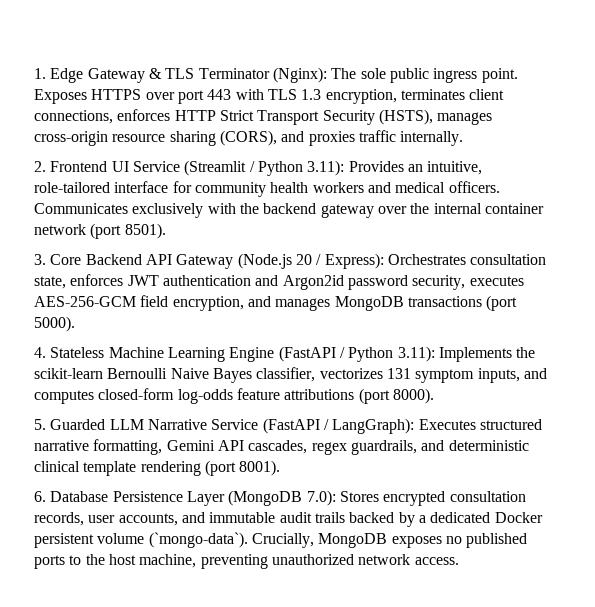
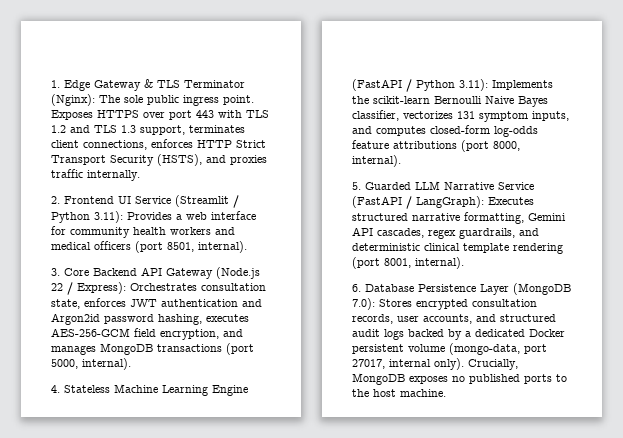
- Exposes HTTPS over port 443 with TLS 1.3 encryption, terminates client connections, enforces HTTP Strict Transport Security (HSTS), manages cross-origin resource sharing (CORS), and proxies traffic internally.
+ Exposes HTTPS over port 443 with TLS 1.2 and TLS 1.3 support, terminates client connections, enforces HTTP Strict Transport Security (HSTS), and proxies traffic internally.
- 2. Frontend UI Service (Streamlit / Python 3.11): Provides an intuitive, role-tailored interface for community health workers and medical officers. Communicates exclusively with the backend gateway over the internal container network (port 8501).
+ 2. Frontend UI Service (Streamlit / Python 3.11): Provides a web interface for community health workers and medical officers (port 8501, internal).
- 3. Core Backend API Gateway (Node.js 20 / Express): Orchestrates consultation state, enforces JWT authentication and Argon2id password security, executes AES-256-GCM field encryption, and manages MongoDB transactions (port 5000).
+ 3. Core Backend API Gateway (Node.js 22 / Express): Orchestrates consultation state, enforces JWT authentication and Argon2id password hashing, executes AES-256-GCM field encryption, and manages MongoDB transactions (port 5000, internal).
- 4. Stateless Machine Learning Engine (FastAPI / Python 3.11): Implements the scikit-learn Bernoulli Naive Bayes classifier, vectorizes 131 symptom inputs, and computes closed-form log-odds feature attributions (port 8000).
+ 4. Stateless Machine Learning Engine (FastAPI / Python 3.11): Implements the scikit-learn Bernoulli Naive Bayes classifier, vectorizes 131 symptom inputs, and computes closed-form log-odds feature attributions (port 8000, internal).
- 5. Guarded LLM Narrative Service (FastAPI / LangGraph): Executes structured narrative formatting, Gemini API cascades, regex guardrails, and deterministic clinical template rendering (port 8001).
+ 5. Guarded LLM Narrative Service (FastAPI / LangGraph): Executes structured narrative formatting, Gemini API cascades, regex guardrails, and deterministic clinical template rendering (port 8001, internal).
- 6. Database Persistence Layer (MongoDB 7.0): Stores encrypted consultation records, user accounts, and immutable audit trails backed by a dedicated Docker persistent volume (`mongo-data`).
+ 6. Database Persistence Layer (MongoDB 7.0): Stores encrypted consultation records, user accounts, and structured audit logs backed by a dedicated Docker persistent volume (mongo-data, port 27017, internal only).
- Crucially, MongoDB exposes no published ports to the host machine, preventing unauthorized network access.
+ Crucially, MongoDB exposes no published ports to the host machine.

